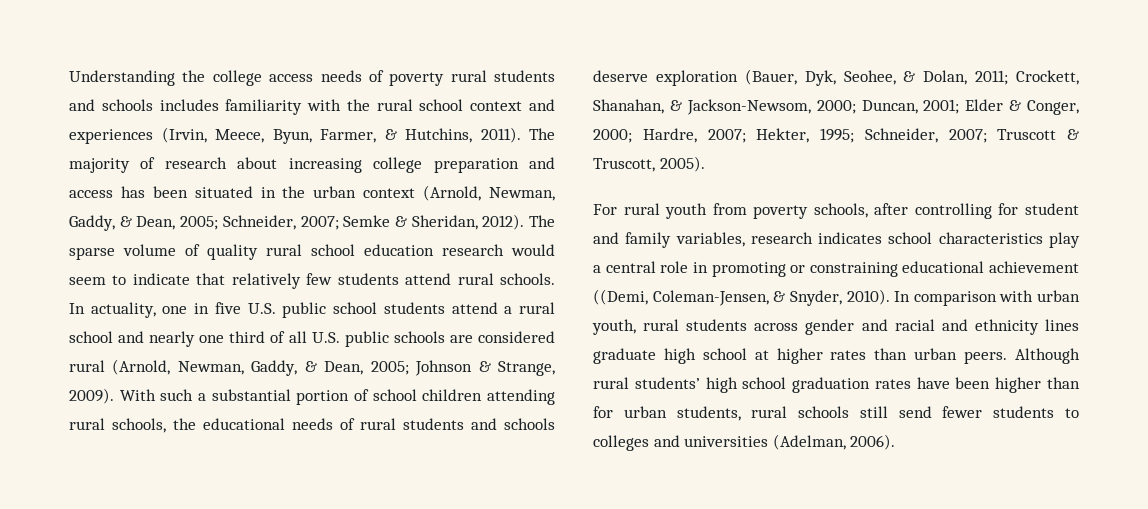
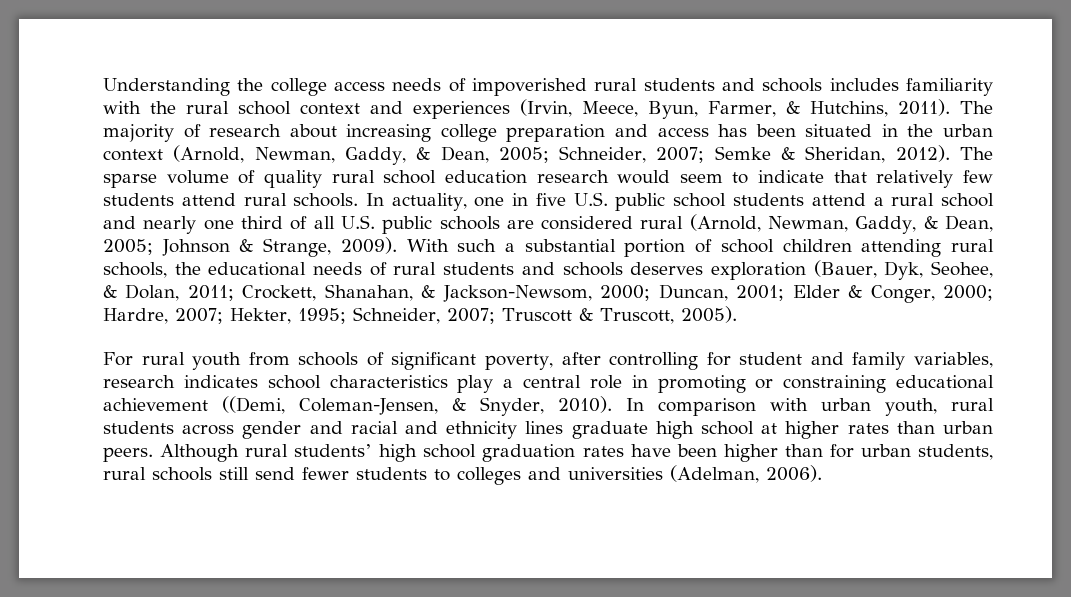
- Understanding the college access needs of poverty rural students and schools includes familiarity with the rural school context and experiences (Irvin, Meece, Byun, Farmer, & Hutchins, 2011).
+ Understanding the college access needs of impoverished rural students and schools includes familiarity with the rural school context and experiences (Irvin, Meece, Byun, Farmer, & Hutchins, 2011).
- With such a substantial portion of school children attending rural schools, the educational needs of rural students and schools deserve exploration (Bauer, Dyk, Seohee, & Dolan, 2011; Crockett, Shanahan, & Jackson-Newsom, 2000; Duncan, 2001; Elder & Conger, 2000; Hardre, 2007; Hekter, 1995; Schneider, 2007; Truscott & Truscott, 2005).
+ With such a substantial portion of school children attending rural schools, the educational needs of rural students and schools deserves exploration (Bauer, Dyk, Seohee, & Dolan, 2011; Crockett, Shanahan, & Jackson-Newsom, 2000; Duncan, 2001; Elder & Conger, 2000; Hardre, 2007; Hekter, 1995; Schneider, 2007; Truscott & Truscott, 2005).
- For rural youth from poverty schools, after controlling for student and family variables, research indicates school characteristics play a central role in promoting or constraining educational achievement ((Demi, Coleman-Jensen, & Snyder, 2010).
+ For rural youth from schools of significant poverty, after controlling for student and family variables, research indicates school characteristics play a central role in promoting or constraining educational achievement ((Demi, Coleman-Jensen, & Snyder, 2010).

